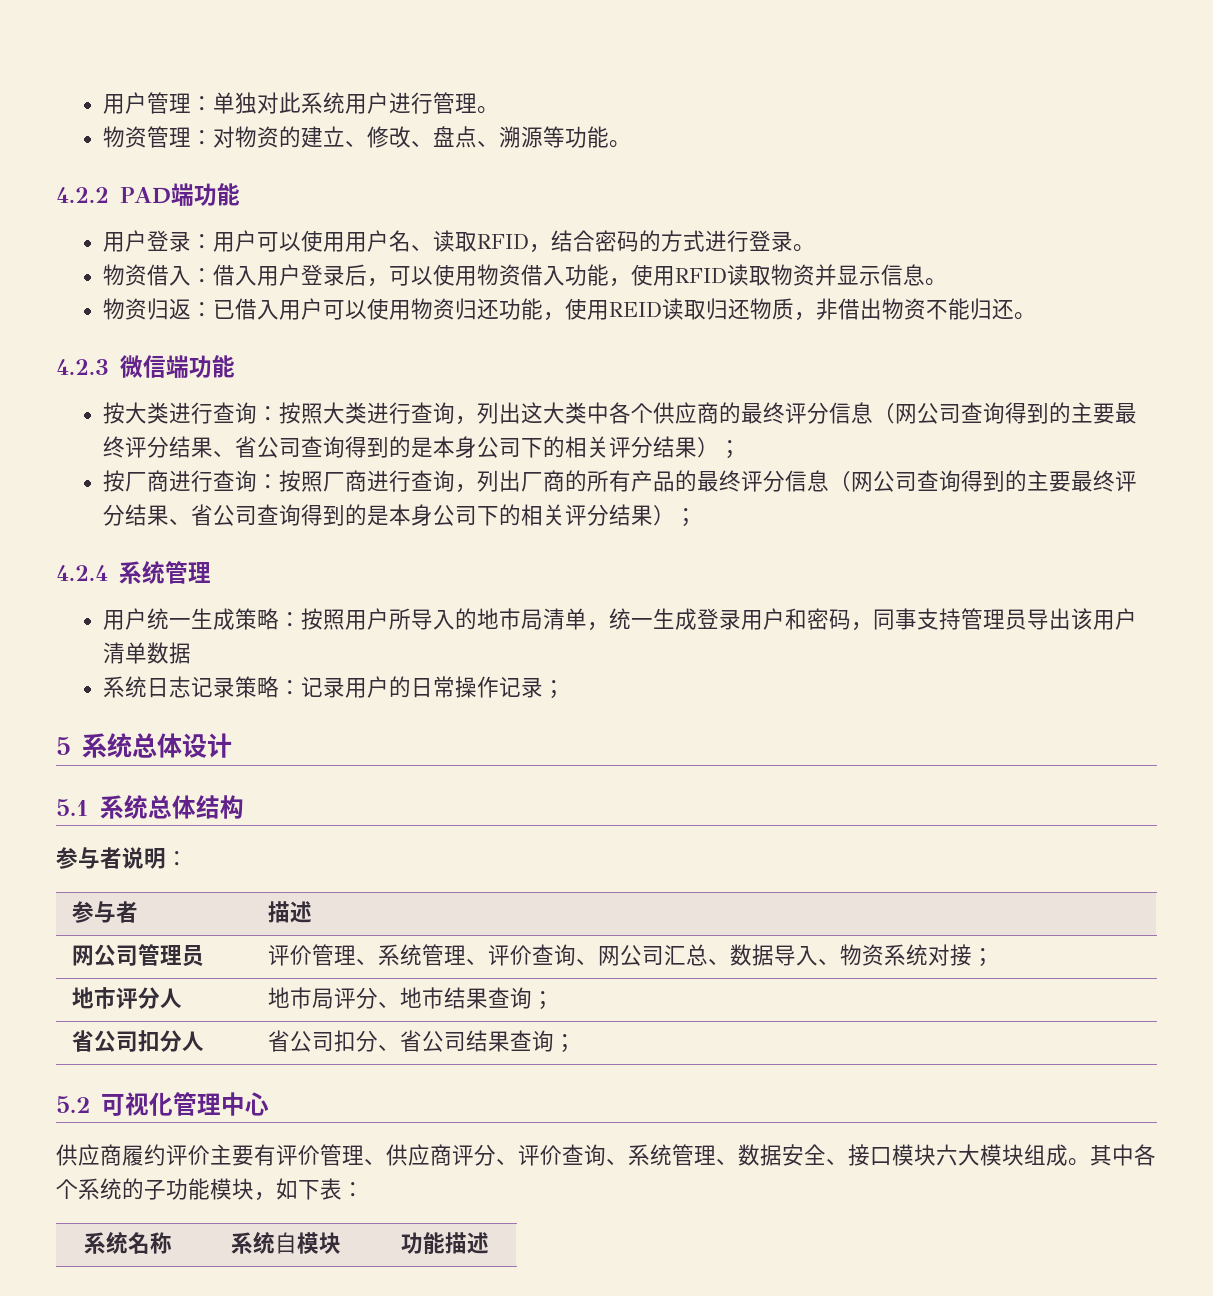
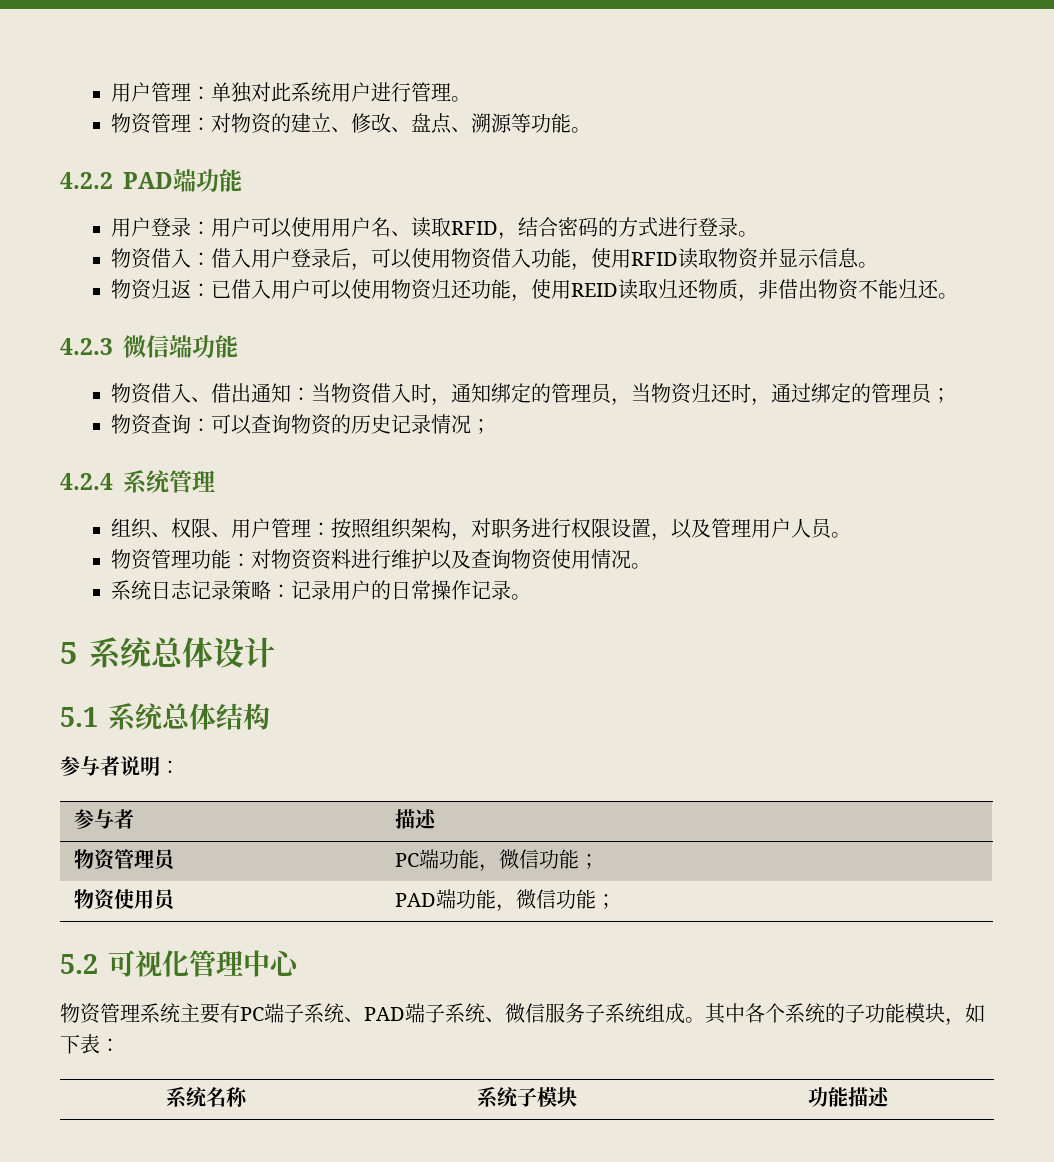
- 按大类进行查询：按照大类进行查询，列出这大类中各个供应商的最终评分信息（网公司查询得到的主要最终评分结果、省公司查询得到的是本身公司下的相关评分结果）；
- 按厂商进行查询：按照厂商进行查询，列出厂商的所有产品的最终评分信息（网公司查询得到的主要最终评分结果、省公司查询得到的是本身公司下的相关评分结果）；
+ 物资借入、借出通知：当物资借入时，通知绑定的管理员，当物资归还时，通过绑定的管理员；
+ 物资查询：可以查询物资的历史记录情况；
  4.2.4系统管理
- 用户统一生成策略：按照用户所导入的地市局清单，统一生成登录用户和密码，同事支持管理员导出该用户清单数据
+ 组织、权限、用户管理：按照组织架构，对职务进行权限设置，以及管理用户人员。
+ 物资管理功能：对物资资料进行维护以及查询物资使用情况。
- 系统日志记录策略：记录用户的日常操作记录；
+ 系统日志记录策略：记录用户的日常操作记录。
- 网公司管理员 | 评价管理、系统管理、评价查询、网公司汇总、数据导入、物资系统对接；
- 地市评分人 | 地市局评分、地市结果查询；
- 省公司扣分人 | 省公司扣分、省公司结果查询；
+ 物资管理员 | PC端功能，微信功能；
+ 物资使用员 | PAD端功能，微信功能；
- 供应商履约评价主要有评价管理、供应商评分、评价查询、系统管理、数据安全、接口模块六大模块组成。
+ 物资管理系统主要有PC端子系统、PAD端子系统、微信服务子系统组成。
- 系统名称 | 系统自模块 | 功能描述
+ 系统名称 | 系统子模块 | 功能描述

